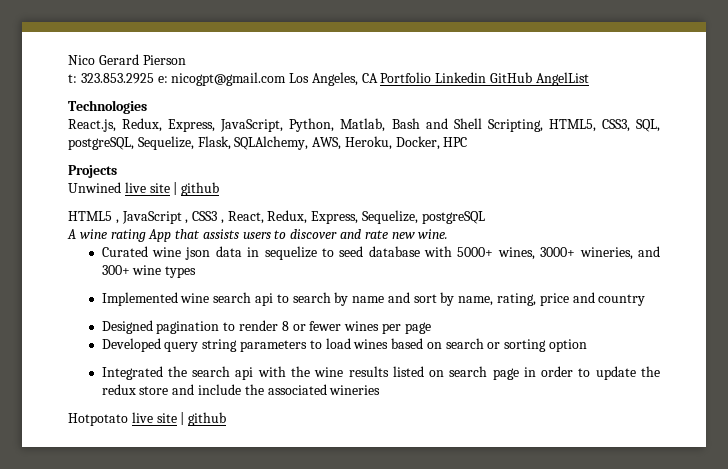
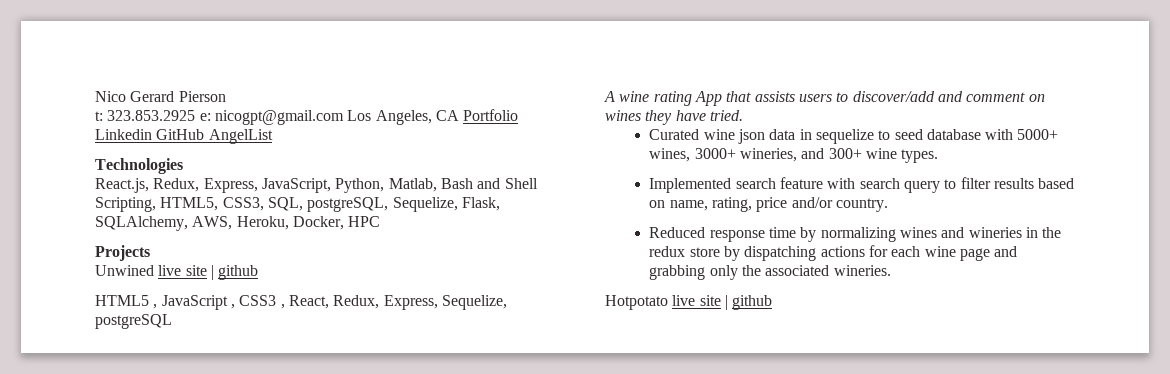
- A wine rating App that assists users to discover and rate new wine.
+ A wine rating App that assists users to discover/add and comment on wines they have tried.
- Curated wine json data in sequelize to seed database with 5000+ wines, 3000+ wineries, and 300+ wine types
+ Curated wine json data in sequelize to seed database with 5000+ wines, 3000+ wineries, and 300+ wine types.
- Implemented wine search api to search by name and sort by name, rating, price and country
- Designed pagination to render 8 or fewer wines per page
- Developed query string parameters to load wines based on search or sorting option
- Integrated the search api with the wine results listed on search page in order to update the redux store and include the associated wineries
+ Implemented search feature with search query to filter results based on name, rating, price and/or country.
+ Reduced response time by normalizing wines and wineries in the redux store by dispatching actions for each wine page and grabbing only the associated wineries.

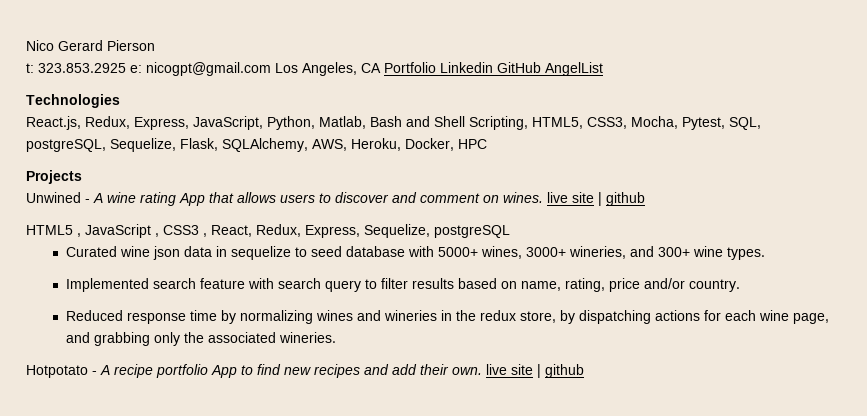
- React.js, Redux, Express, JavaScript, Python, Matlab, Bash and Shell Scripting, HTML5, CSS3, SQL, postgreSQL, Sequelize, Flask, SQLAlchemy, AWS, Heroku, Docker, HPC
+ React.js, Redux, Express, JavaScript, Python, Matlab, Bash and Shell Scripting, HTML5, CSS3, Mocha, Pytest, SQL, postgreSQL, Sequelize, Flask, SQLAlchemy, AWS, Heroku, Docker, HPC
- Unwined live site | github
+ Unwined - A wine rating App that allows users to discover and comment on wines. live site | github
- A wine rating App that assists users to discover/add and comment on wines they have tried.
- Reduced response time by normalizing wines and wineries in the redux store by dispatching actions for each wine page and grabbing only the associated wineries.
+ Reduced response time by normalizing wines and wineries in the redux store, by dispatching actions for each wine page, and grabbing only the associated wineries.
- Hotpotato live site | github
+ Hotpotato - A recipe portfolio App to find new recipes and add their own. live site | github

